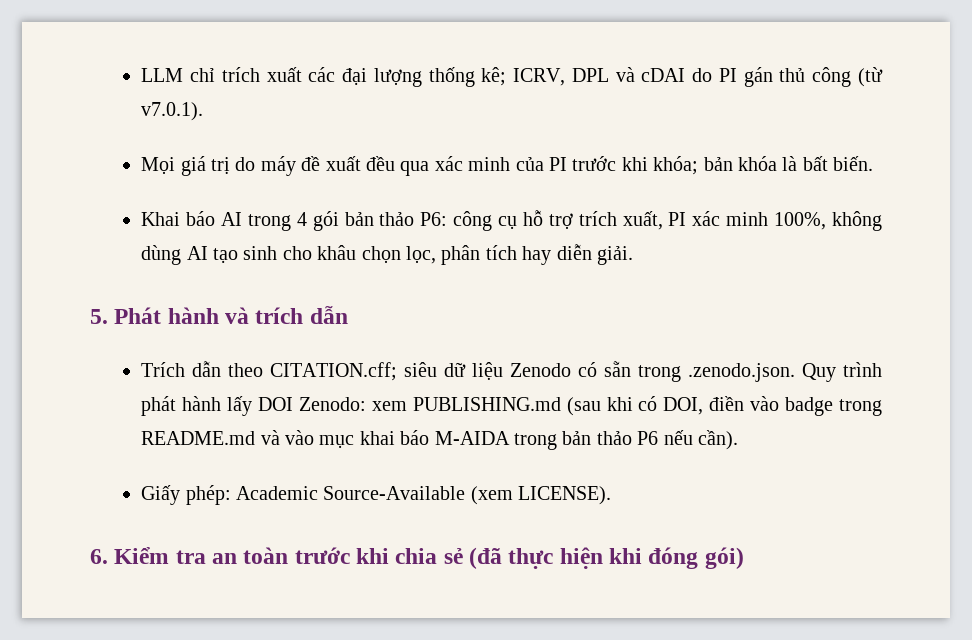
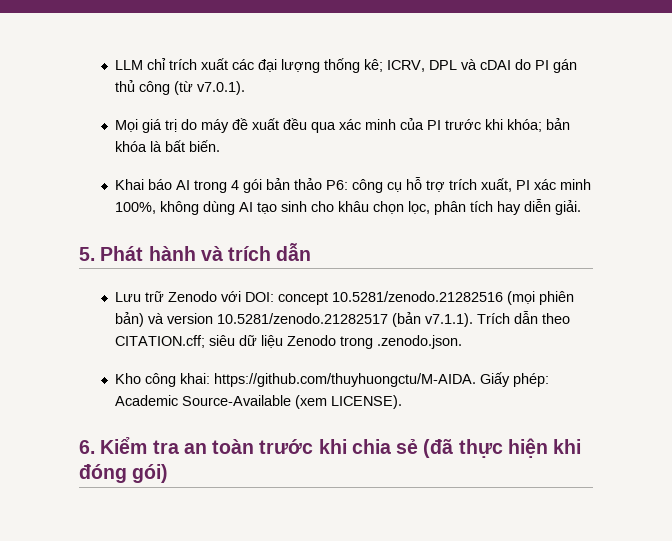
- Trích dẫn theo CITATION.cff; siêu dữ liệu Zenodo có sẵn trong .zenodo.json. Quy trình phát hành lấy DOI Zenodo: xem PUBLISHING.md (sau khi có DOI, điền vào badge trong README.md và vào mục khai báo M-AIDA trong bản thảo P6 nếu cần).
- Giấy phép: Academic Source-Available (xem LICENSE).
+ Lưu trữ Zenodo với DOI: concept 10.5281/zenodo.21282516 (mọi phiên bản) và version 10.5281/zenodo.21282517 (bản v7.1.1). Trích dẫn theo CITATION.cff; siêu dữ liệu Zenodo trong .zenodo.json.
+ Kho công khai: https://github.com/thuyhuongctu/M-AIDA. Giấy phép: Academic Source-Available (xem LICENSE).

